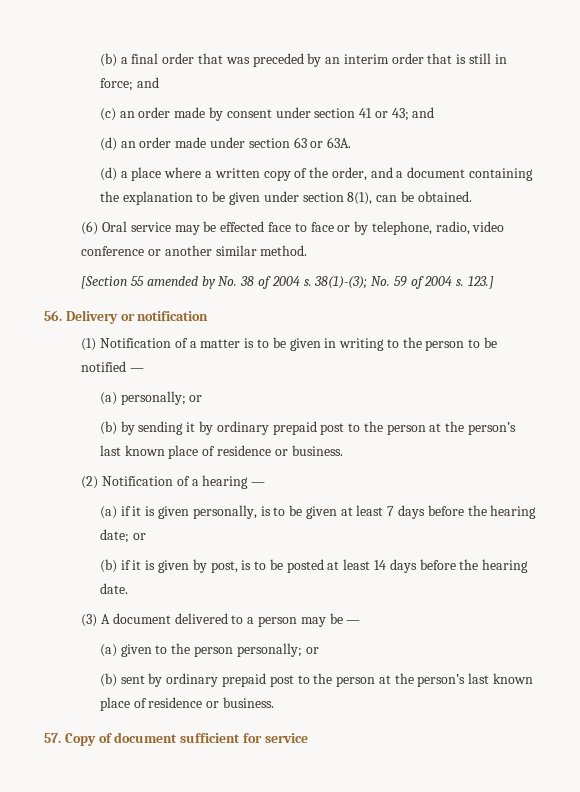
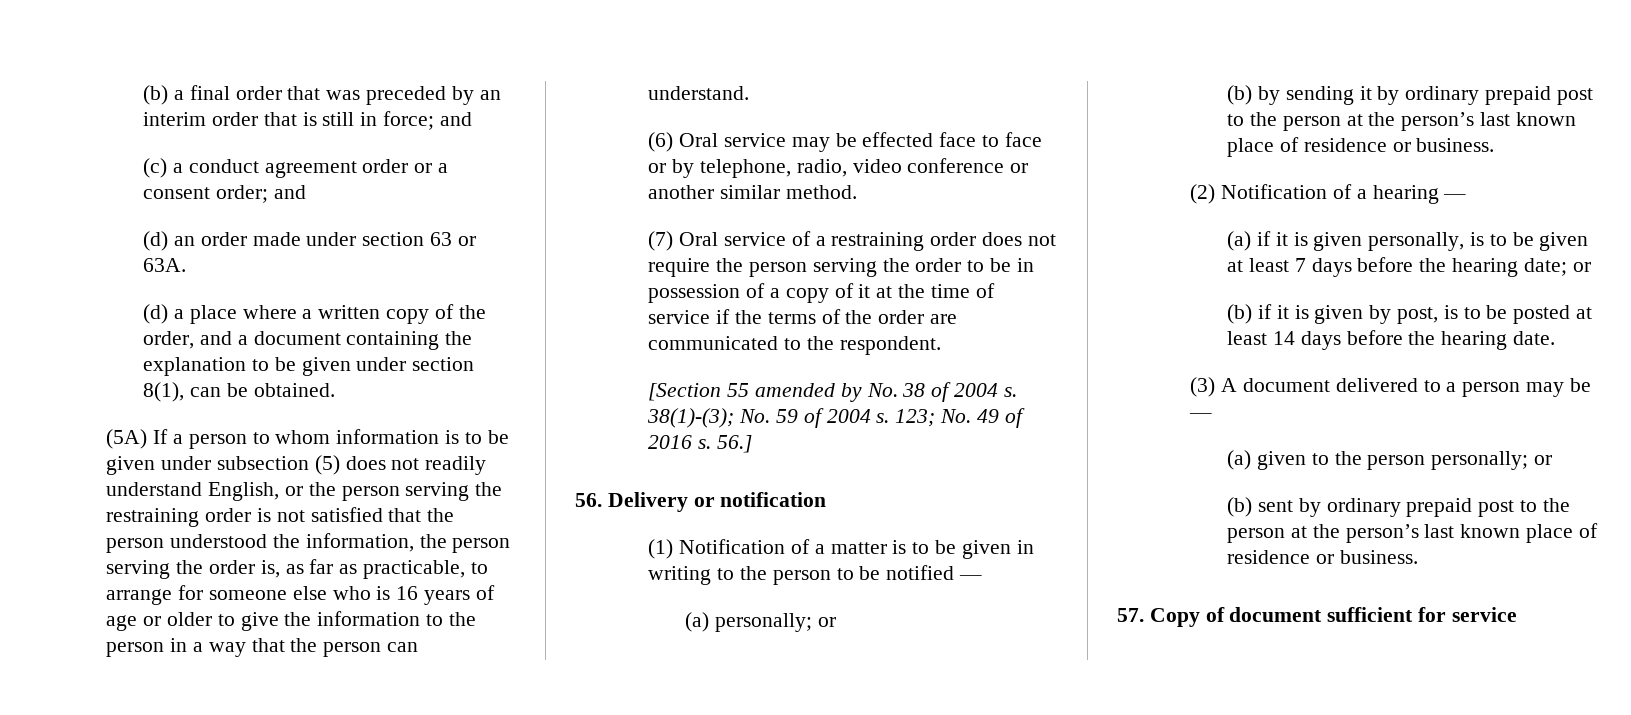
- (c) an order made by consent under section 41 or 43; and
+ (c) a conduct agreement order or a consent order; and
+ (5A) If a person to whom information is to be given under subsection (5) does not readily understand English, or the person serving the restraining order is not satisfied that the person understood the information, the person serving the order is, as far as practicable, to arrange for someone else who is 16 years of age or older to give the information to the person in a way that the person can understand.
+ (7) Oral service of a restraining order does not require the person serving the order to be in possession of a copy of it at the time of service if the terms of the order are communicated to the respondent.
- 123.]
+ 123; No. 49 of 2016 s. 56.]

